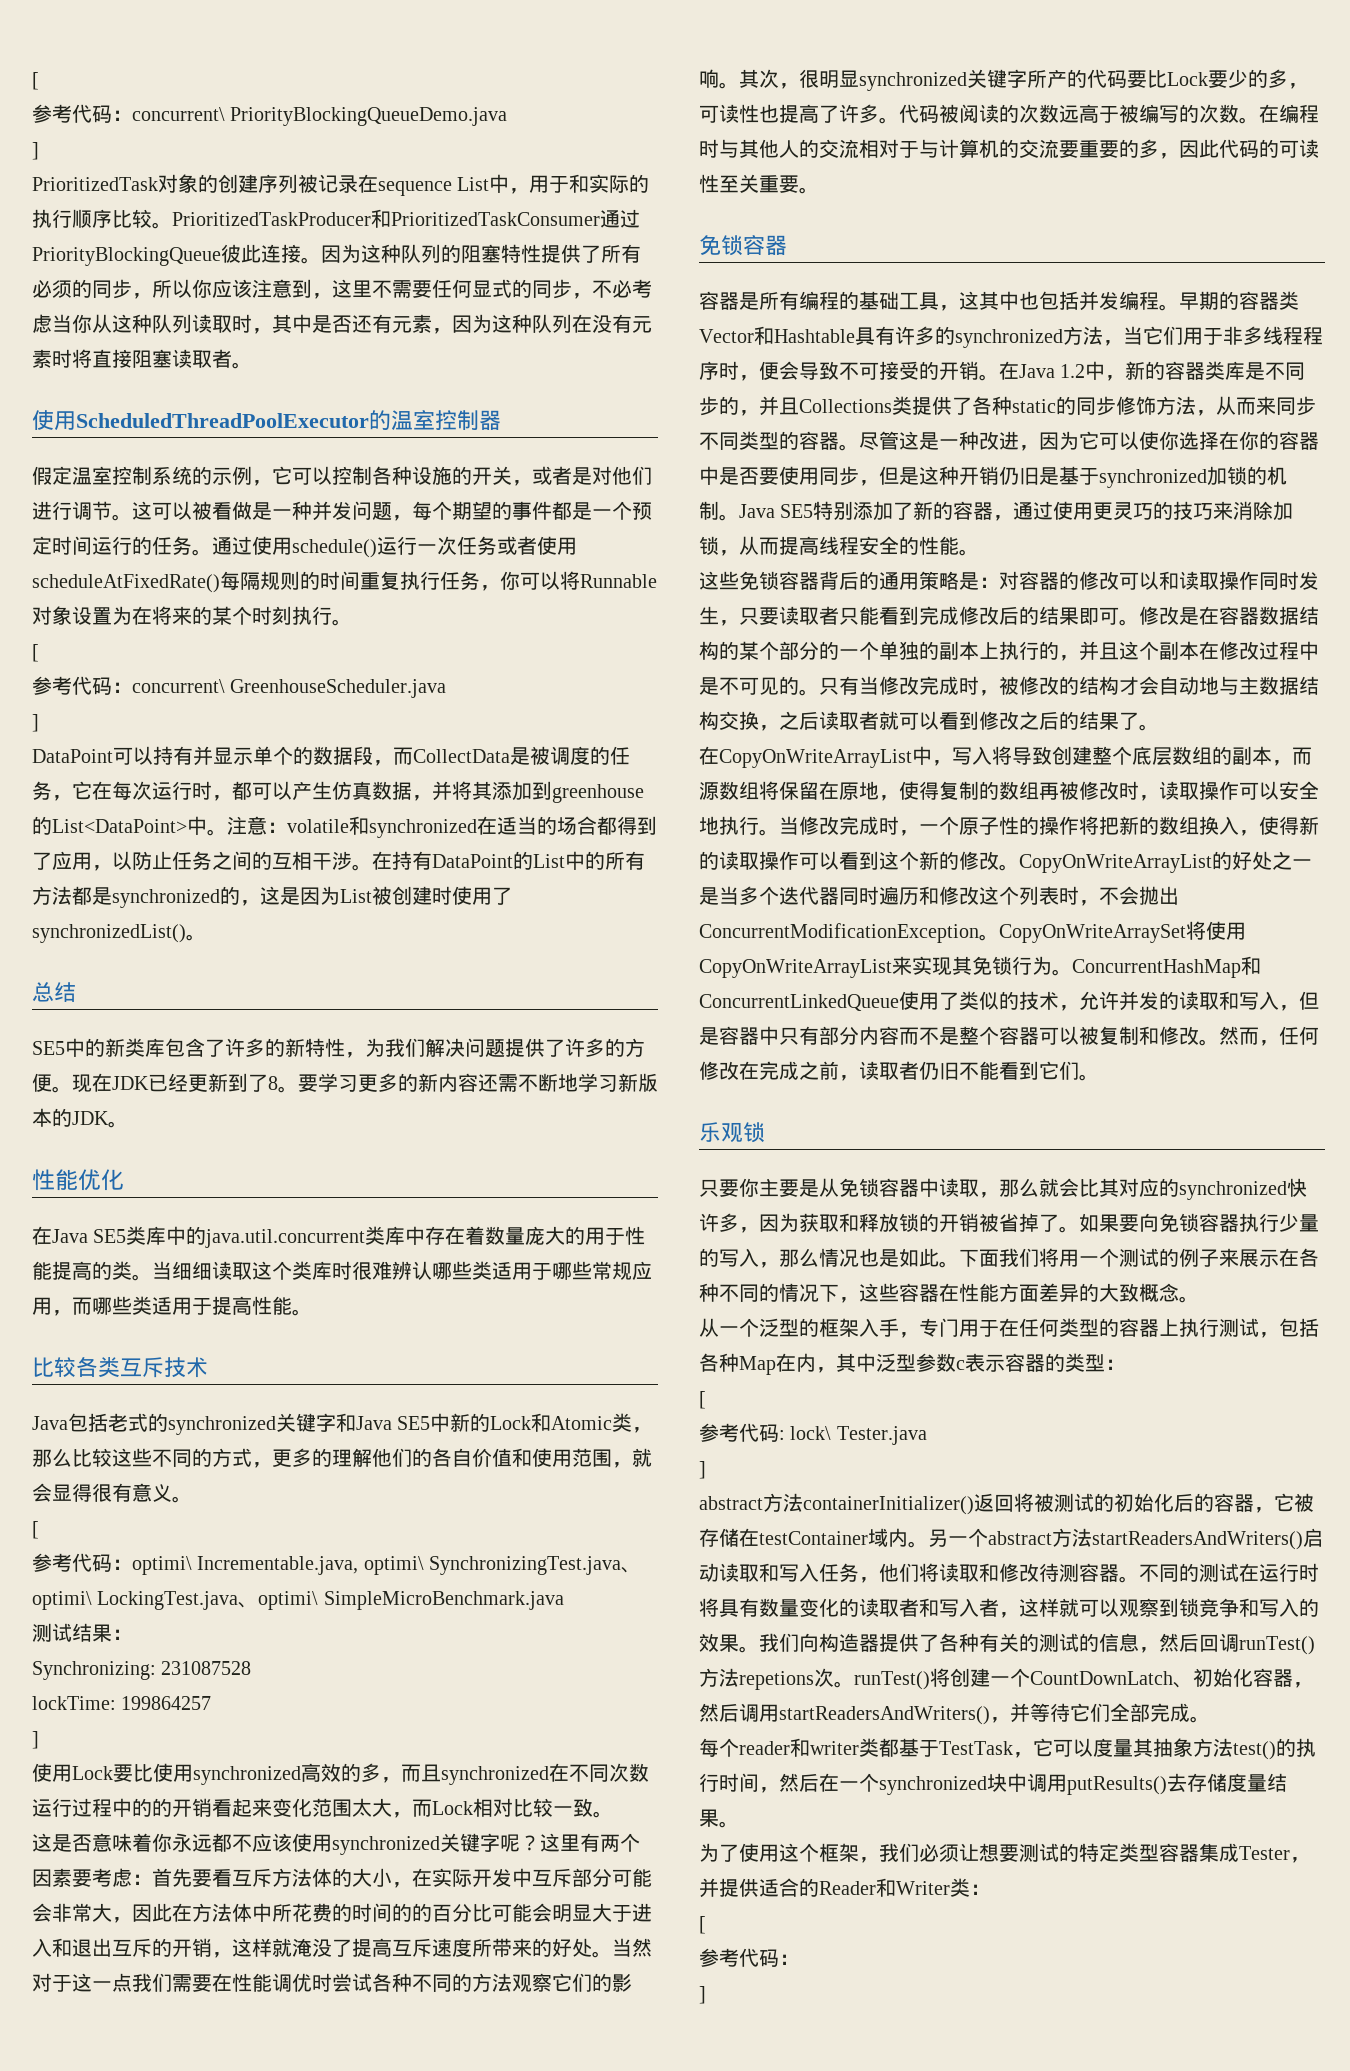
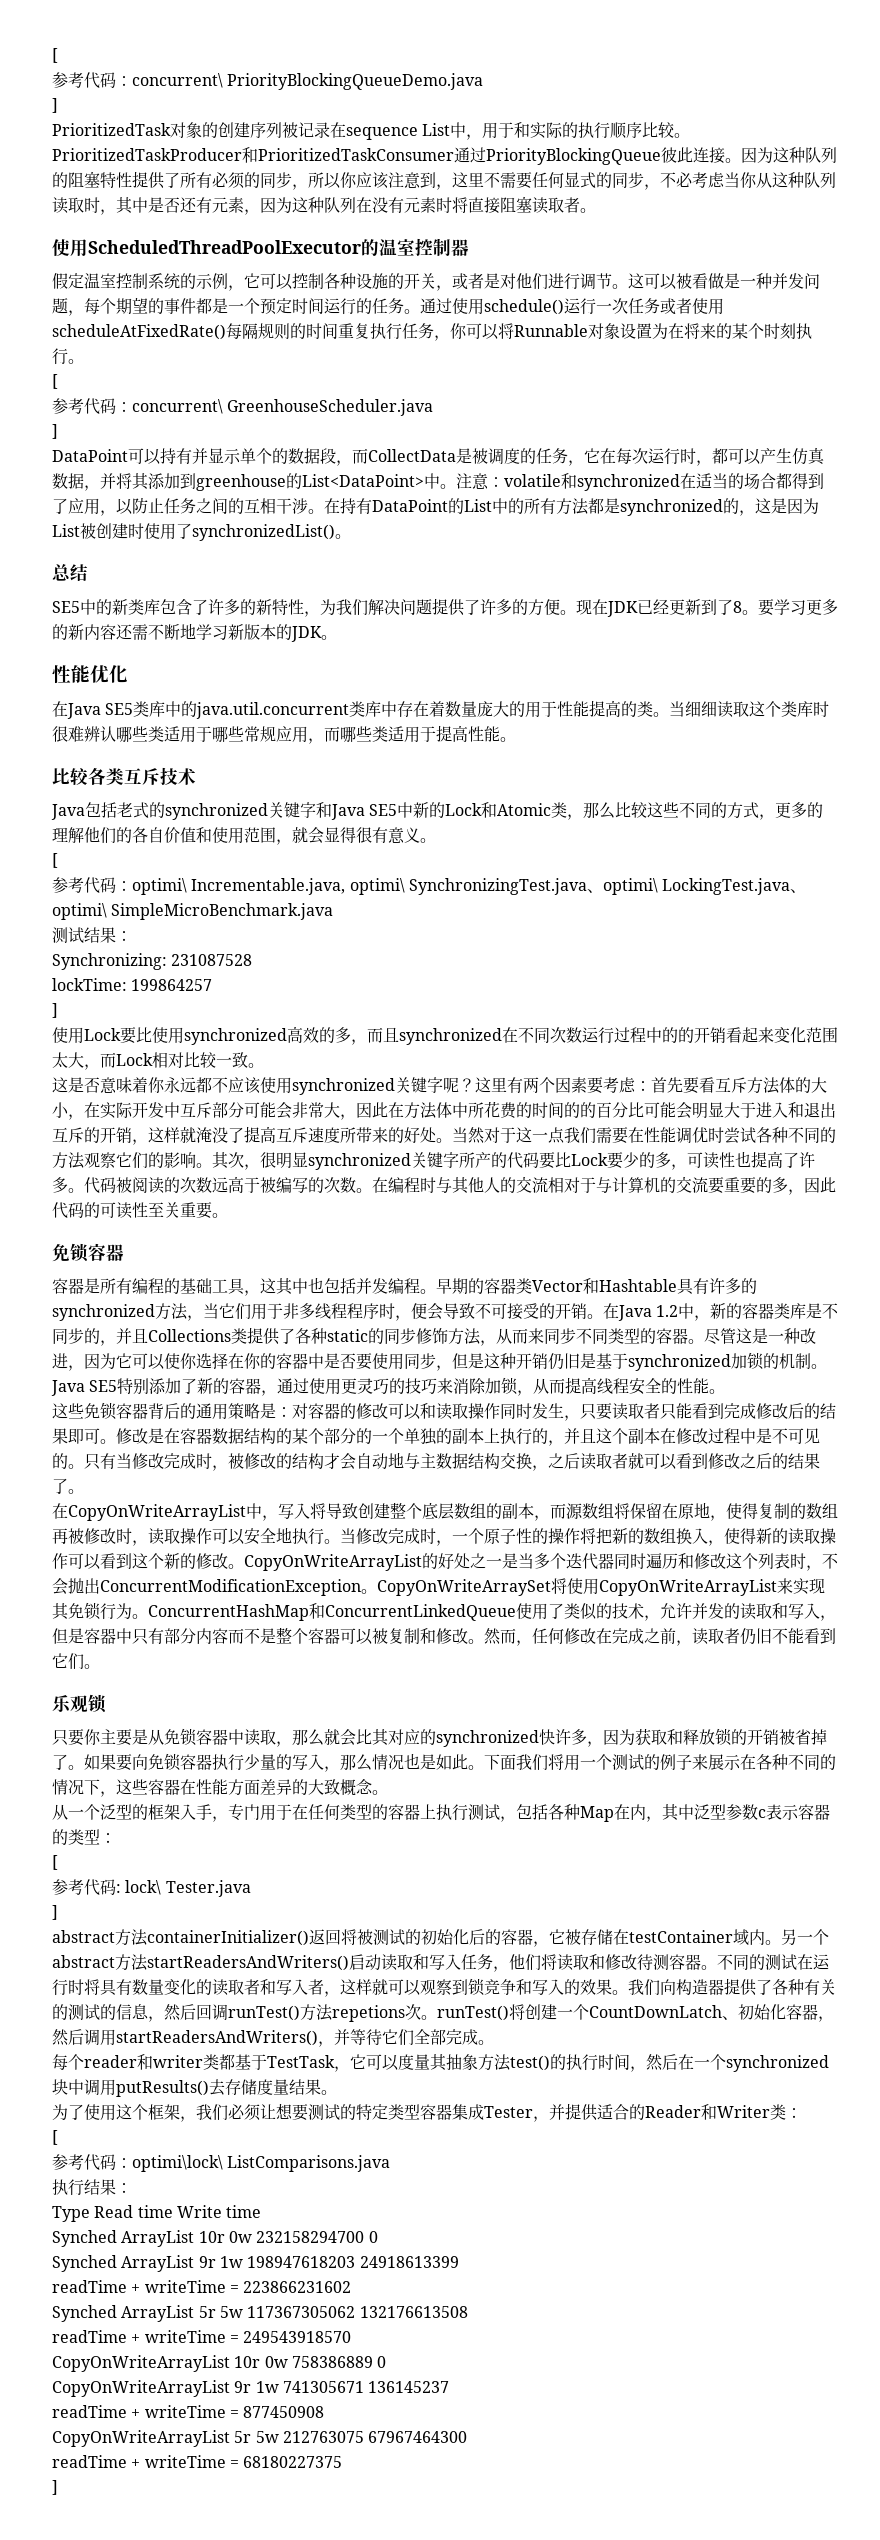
  为了使用这个框架，我们必须让想要测试的特定类型容器集成Tester，并提供适合的Reader和Writer类：
  [
- 参考代码：
+ 参考代码：optimi\lock\ ListComparisons.java
+ 执行结果：
+ Type Read time Write time
+ Synched ArrayList 10r 0w 232158294700 0
+ Synched ArrayList 9r 1w 198947618203 24918613399
+ readTime + writeTime = 223866231602
+ Synched ArrayList 5r 5w 117367305062 132176613508
+ readTime + writeTime = 249543918570
+ CopyOnWriteArrayList 10r 0w 758386889 0
+ CopyOnWriteArrayList 9r 1w 741305671 136145237
+ readTime + writeTime = 877450908
+ CopyOnWriteArrayList 5r 5w 212763075 67967464300
+ readTime + writeTime = 68180227375

